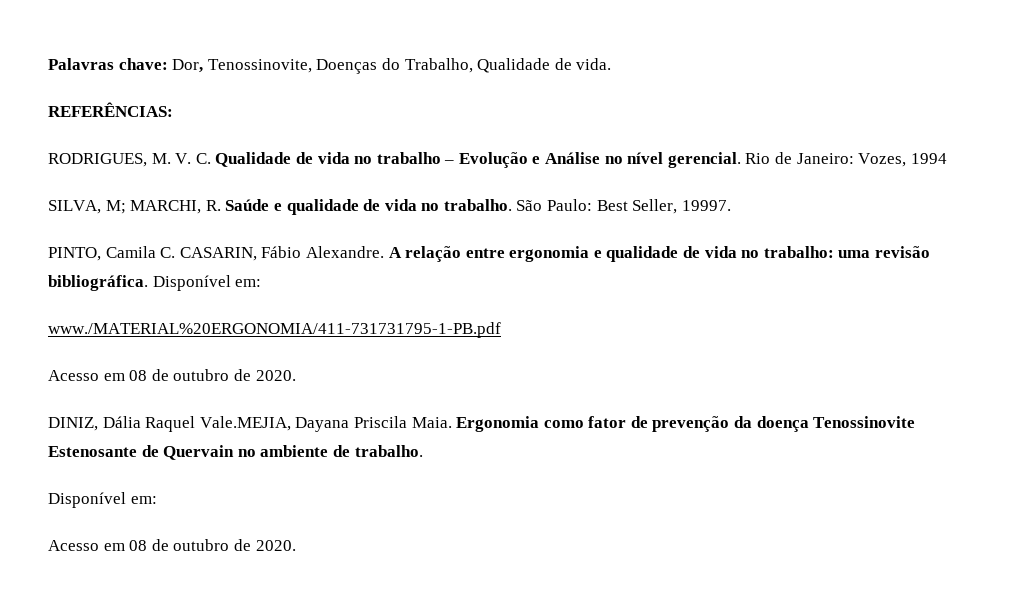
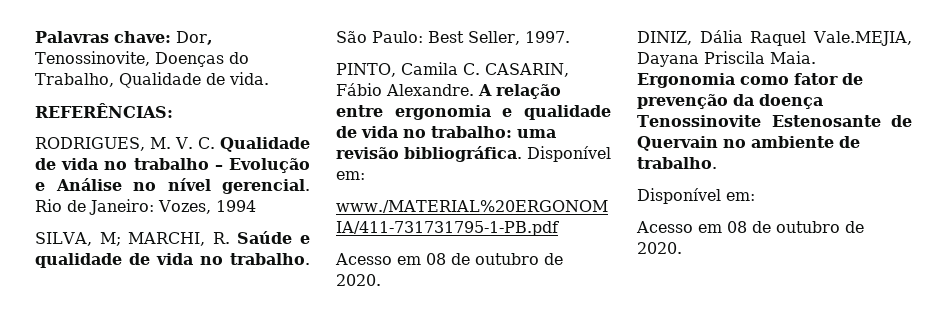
- São Paulo: Best Seller, 19997.
+ São Paulo: Best Seller, 1997.

